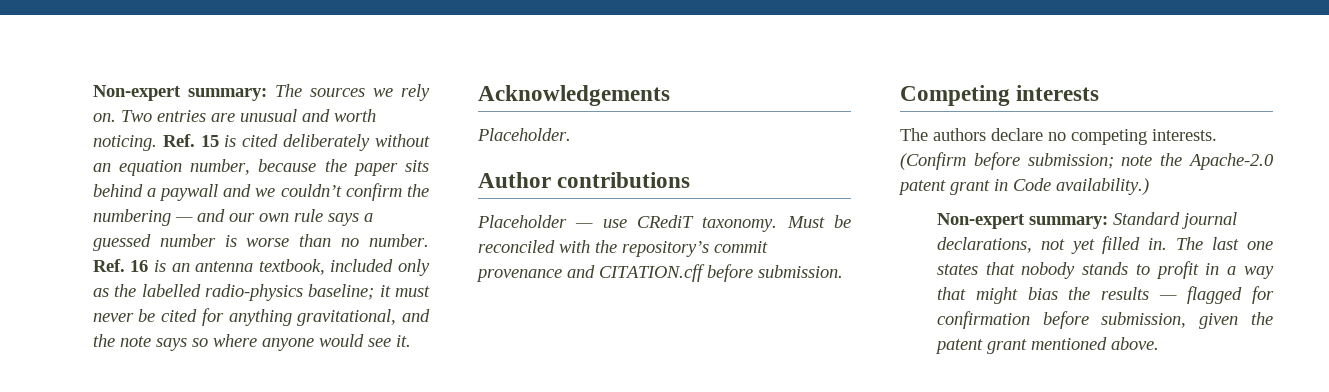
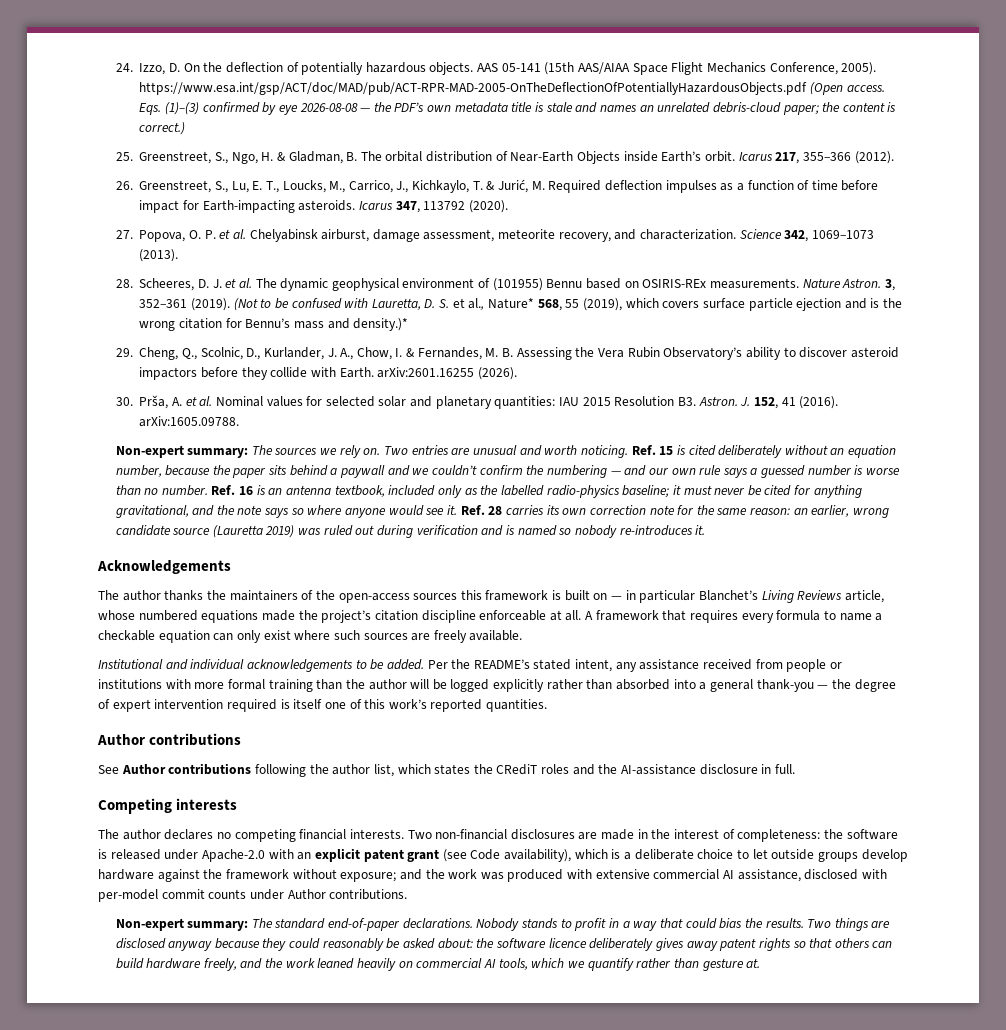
+ 24. Izzo, D. On the deflection of potentially hazardous objects. AAS 05-141 (15th AAS/AIAA Space Flight Mechanics Conference, 2005). https://www.esa.int/gsp/ACT/doc/MAD/pub/ACT-RPR-MAD-2005-OnTheDeflectionOfPotentiallyHazardousObjects.pdf (Open access. Eqs. (1)–(3) confirmed by eye 2026-08-08 — the PDF’s own metadata title is stale and names an unrelated debris-cloud paper; the content is correct.)
+ 25. Greenstreet, S., Ngo, H. & Gladman, B. The orbital distribution of Near-Earth Objects inside Earth’s orbit. Icarus 217, 355–366 (2012).
+ 26. Greenstreet, S., Lu, E. T., Loucks, M., Carrico, J., Kichkaylo, T. & Jurić, M. Required deflection impulses as a function of time before impact for Earth-impacting asteroids. Icarus 347, 113792 (2020).
+ 27. Popova, O. P. et al. Chelyabinsk airburst, damage assessment, meteorite recovery, and characterization. Science 342, 1069–1073 (2013).
+ 28. Scheeres, D. J. et al. The dynamic geophysical environment of (101955) Bennu based on OSIRIS-REx measurements. Nature Astron. 3, 352–361 (2019). (Not to be confused with Lauretta, D. S. et al., Nature* 568, 55 (2019), which covers surface particle ejection and is the wrong citation for Bennu’s mass and density.)*
+ 29. Cheng, Q., Scolnic, D., Kurlander, J. A., Chow, I. & Fernandes, M. B. Assessing the Vera Rubin Observatory’s ability to discover asteroid impactors before they collide with Earth. arXiv:2601.16255 (2026).
+ 30. Prša, A. et al. Nominal values for selected solar and planetary quantities: IAU 2015 Resolution B3. Astron. J. 152, 41 (2016). arXiv:1605.09788.
- Ref. 16 is an antenna textbook, included only as the labelled radio-physics baseline; it must never be cited for anything gravitational, and the note says so where anyone would see it.
+ Ref. 16 is an antenna textbook, included only as the labelled radio-physics baseline; it must never be cited for anything gravitational, and the note says so where anyone would see it. Ref. 28 carries its own correction note for the same reason: an earlier, wrong candidate source (Lauretta 2019) was ruled out during verification and is named so nobody re-introduces it.
  Acknowledgements
- Placeholder.
+ The author thanks the maintainers of the open-access sources this framework is built on — in particular Blanchet’s Living Reviews article, whose numbered equations made the project’s citation discipline enforceable at all. A framework that requires every formula to name a checkable equation can only exist where such sources are freely available.
+ Institutional and individual acknowledgements to be added. Per the README’s stated intent, any assistance received from people or institutions with more formal training than the author will be logged explicitly rather than absorbed into a general thank-you — the degree of expert intervention required is itself one of this work’s reported quantities.
  Author contributions
- Placeholder — use CRediT taxonomy. Must be reconciled with the repository’s commit provenance and CITATION.cff before submission.
+ See Author contributions following the author list, which states the CRediT roles and the AI-assistance disclosure in full.
  Competing interests
- The authors declare no competing interests. (Confirm before submission; note the Apache-2.0 patent grant in Code availability.)
- Non-expert summary: Standard journal declarations, not yet filled in. The last one states that nobody stands to profit in a way that might bias the results — flagged for confirmation before submission, given the patent grant mentioned above.
+ The author declares no competing financial interests. Two non-financial disclosures are made in the interest of completeness: the software is released under Apache-2.0 with an explicit patent grant (see Code availability), which is a deliberate choice to let outside groups develop hardware against the framework without exposure; and the work was produced with extensive commercial AI assistance, disclosed with per-model commit counts under Author contributions.
+ Non-expert summary: The standard end-of-paper declarations. Nobody stands to profit in a way that could bias the results. Two things are disclosed anyway because they could reasonably be asked about: the software licence deliberately gives away patent rights so that others can build hardware freely, and the work leaned heavily on commercial AI tools, which we quantify rather than gesture at.

